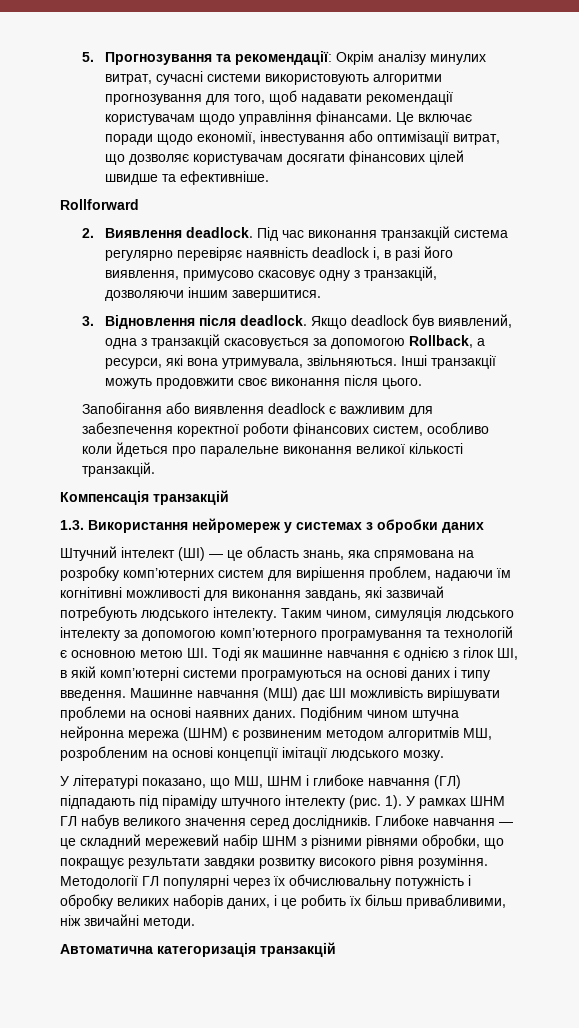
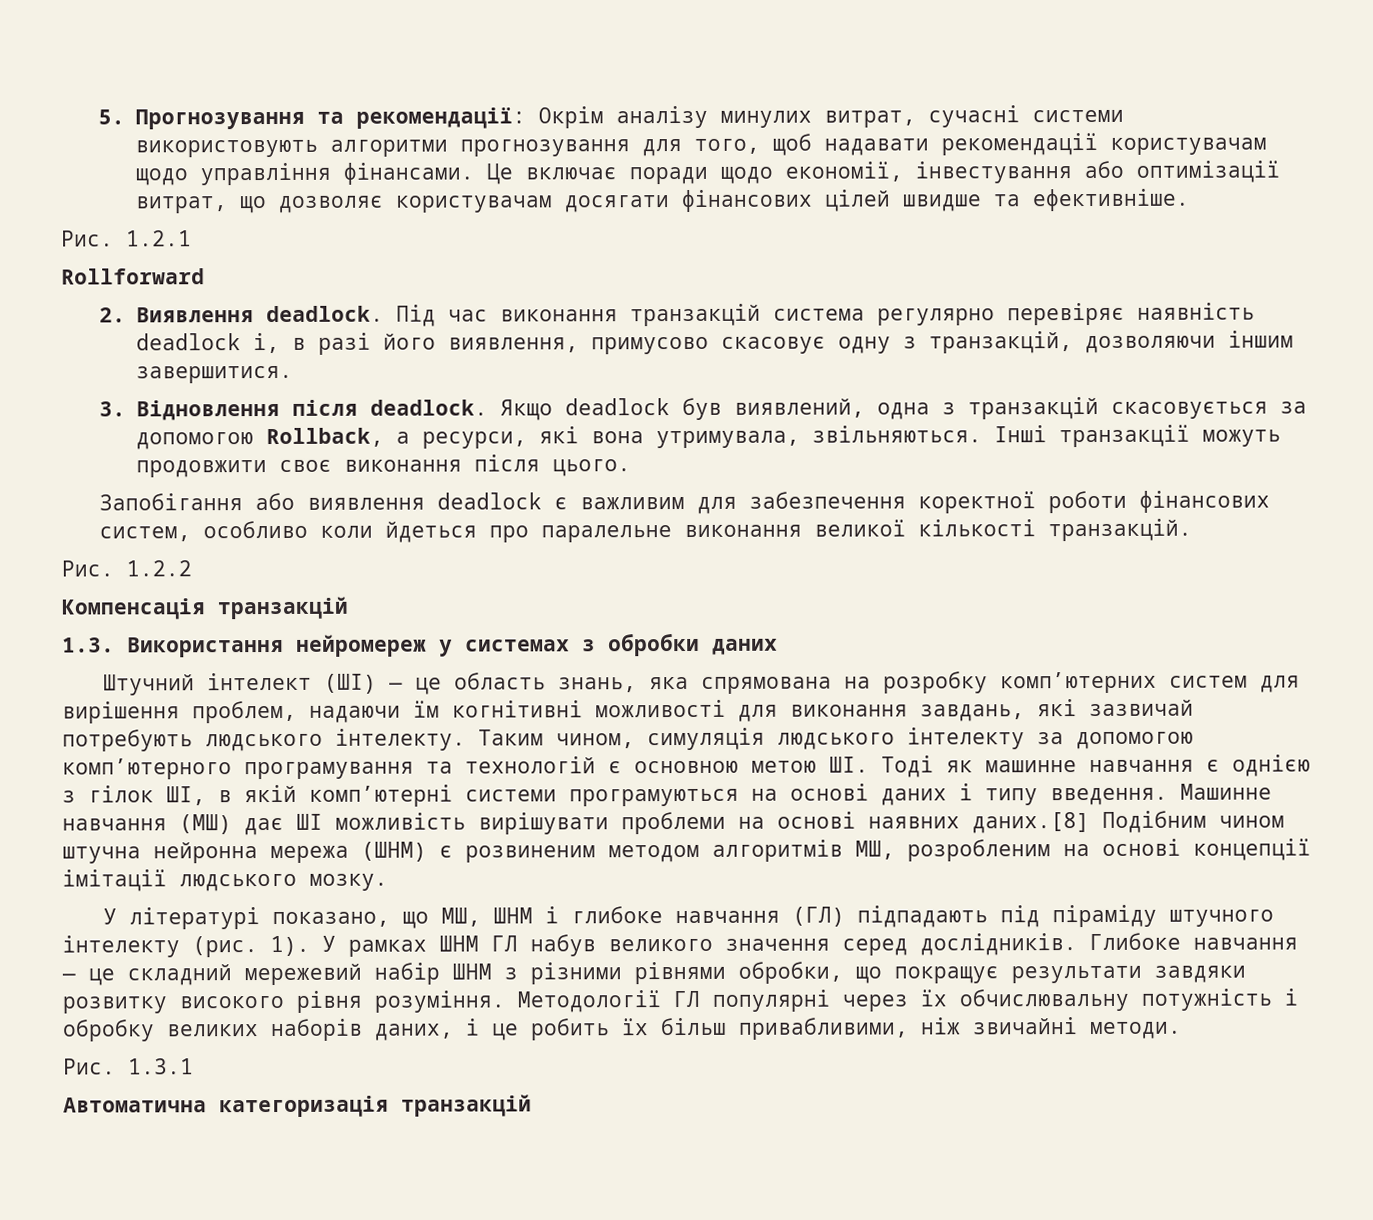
+ Рис. 1.2.1
+ Рис. 1.2.2
- Машинне навчання (МШ) дає ШІ можливість вирішувати проблеми на основі наявних даних. Подібним чином штучна нейронна мережа (ШНМ) є розвиненим методом алгоритмів МШ, розробленим на основі концепції імітації людського мозку.
+ Машинне навчання (МШ) дає ШІ можливість вирішувати проблеми на основі наявних даних.[8] Подібним чином штучна нейронна мережа (ШНМ) є розвиненим методом алгоритмів МШ, розробленим на основі концепції імітації людського мозку.
+ Рис. 1.3.1

